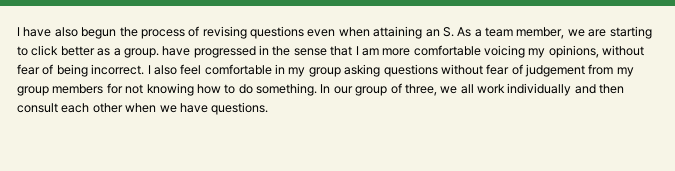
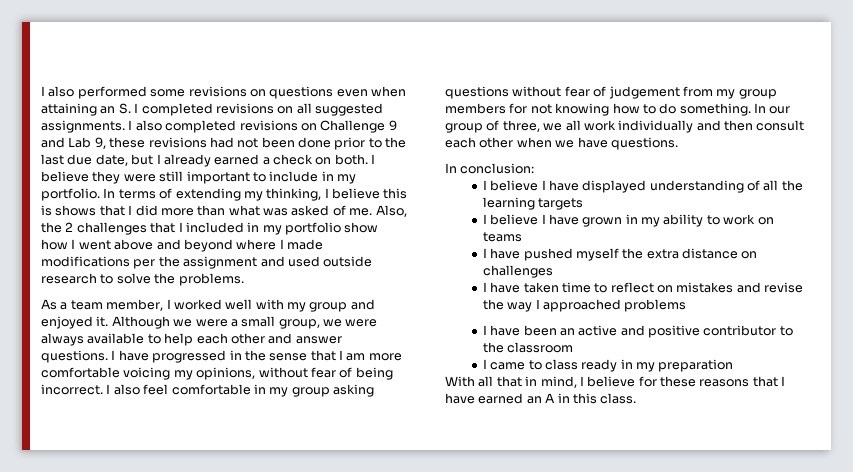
- I have also begun the process of revising questions even when attaining an S. As a team member, we are starting to click better as a group. have progressed in the sense that I am more comfortable voicing my opinions, without fear of being incorrect.
+ I also performed some revisions on questions even when attaining an S. I completed revisions on all suggested assignments. I also completed revisions on Challenge 9 and Lab 9, these revisions had not been done prior to the last due date, but I already earned a check on both. I believe they were still important to include in my portfolio. In terms of extending my thinking, I believe this is shows that I did more than what was asked of me. Also, the 2 challenges that I included in my portfolio show how I went above and beyond where I made modifications per the assignment and used outside research to solve the problems.
+ As a team member, I worked well with my group and enjoyed it. Although we were a small group, we were always available to help each other and answer questions. I have progressed in the sense that I am more comfortable voicing my opinions, without fear of being incorrect.
+ In conclusion:
+ I believe I have displayed understanding of all the learning targets
+ I believe I have grown in my ability to work on teams
+ I have pushed myself the extra distance on challenges
+ I have taken time to reflect on mistakes and revise the way I approached problems
+ I have been an active and positive contributor to the classroom
+ I came to class ready in my preparation
+ With all that in mind, I believe for these reasons that I have earned an A in this class.

